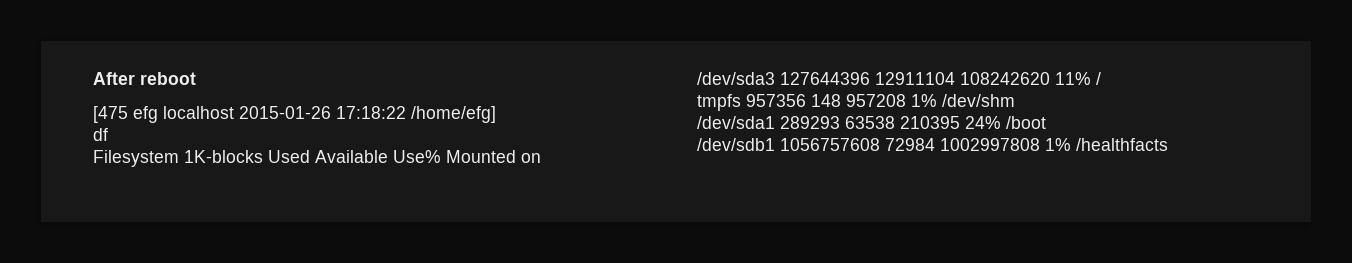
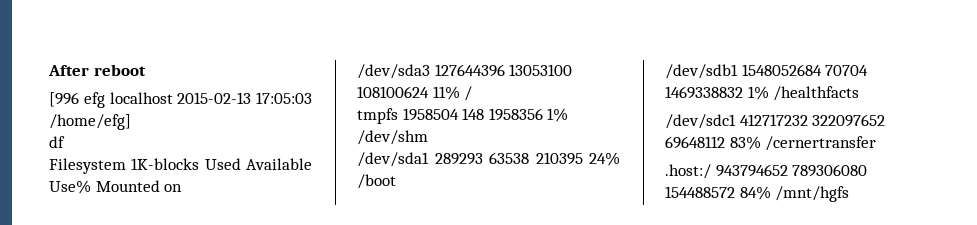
- [475 efg localhost 2015-01-26 17:18:22 /home/efg]
+ [996 efg localhost 2015-02-13 17:05:03 /home/efg]
- /dev/sda3 127644396 12911104 108242620 11% /
+ /dev/sda3 127644396 13053100 108100624 11% /
- tmpfs 957356 148 957208 1% /dev/shm
+ tmpfs 1958504 148 1958356 1% /dev/shm
- /dev/sdb1 1056757608 72984 1002997808 1% /healthfacts
+ /dev/sdb1 1548052684 70704 1469338832 1% /healthfacts
+ /dev/sdc1 412717232 322097652 69648112 83% /cernertransfer
+ .host:/ 943794652 789306080 154488572 84% /mnt/hgfs

